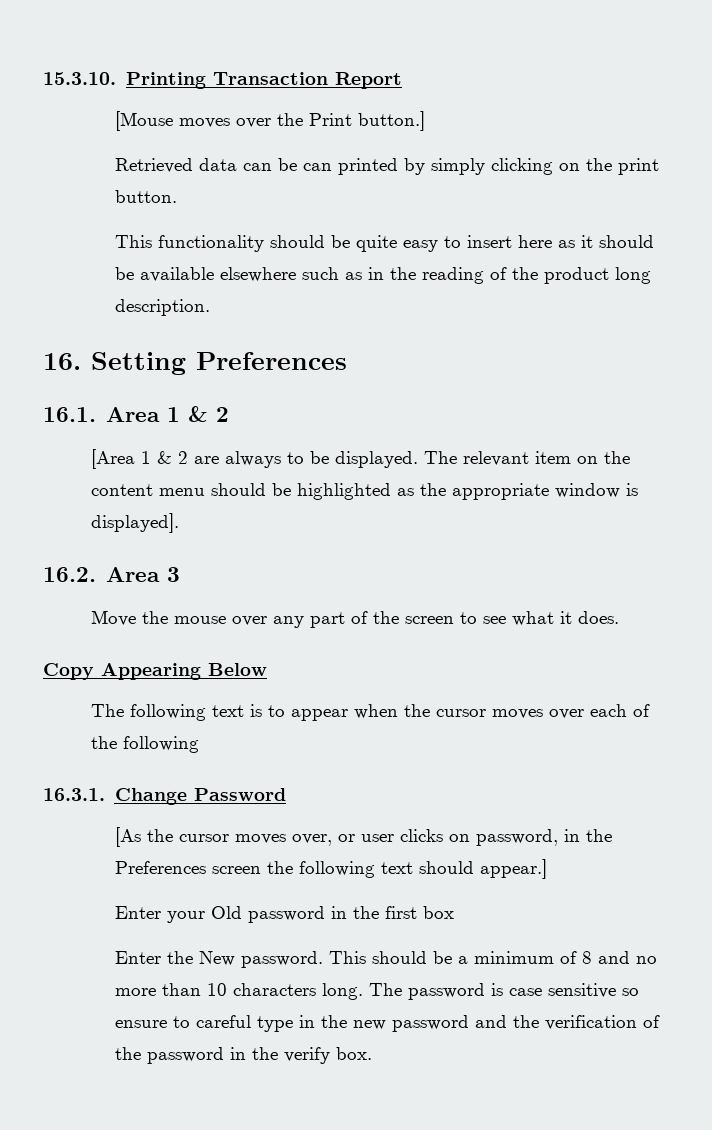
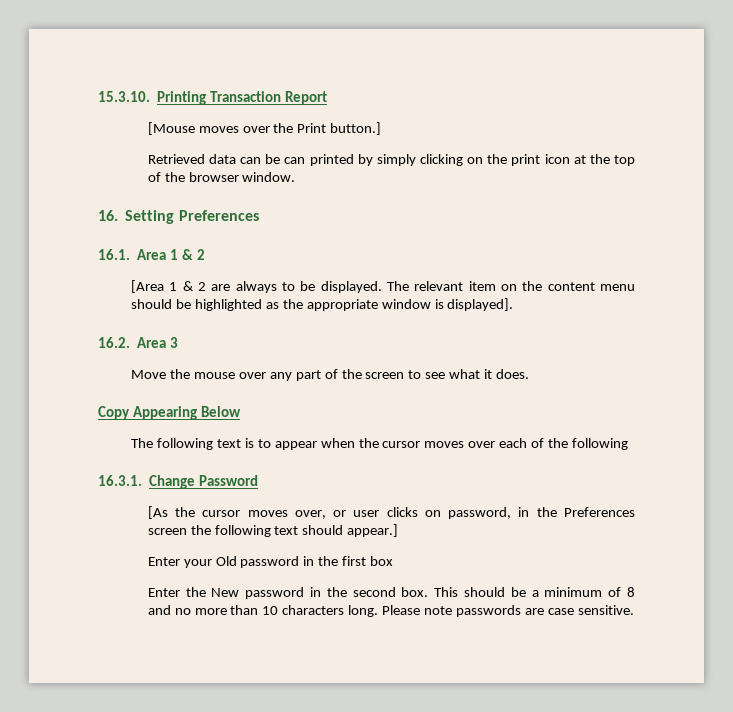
- Retrieved data can be can printed by simply clicking on the print button.
- This functionality should be quite easy to insert here as it should be available elsewhere such as in the reading of the product long description.
+ Retrieved data can be can printed by simply clicking on the print icon at the top of the browser window.
- Enter the New password.
+ Enter the New password in the second box.
- The password is case sensitive so ensure to careful type in the new password and the verification of the password in the verify box.
+ Please note passwords are case sensitive.

